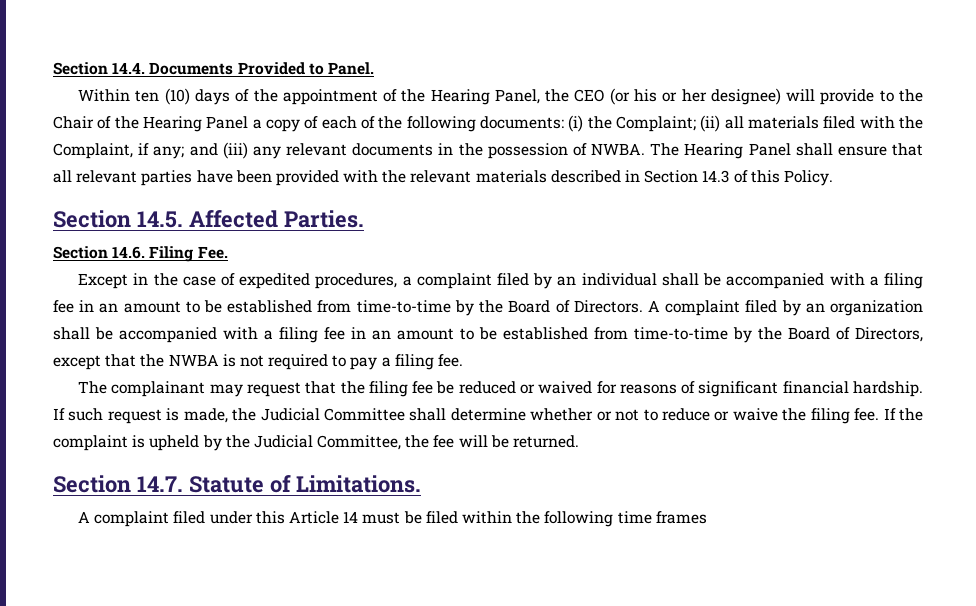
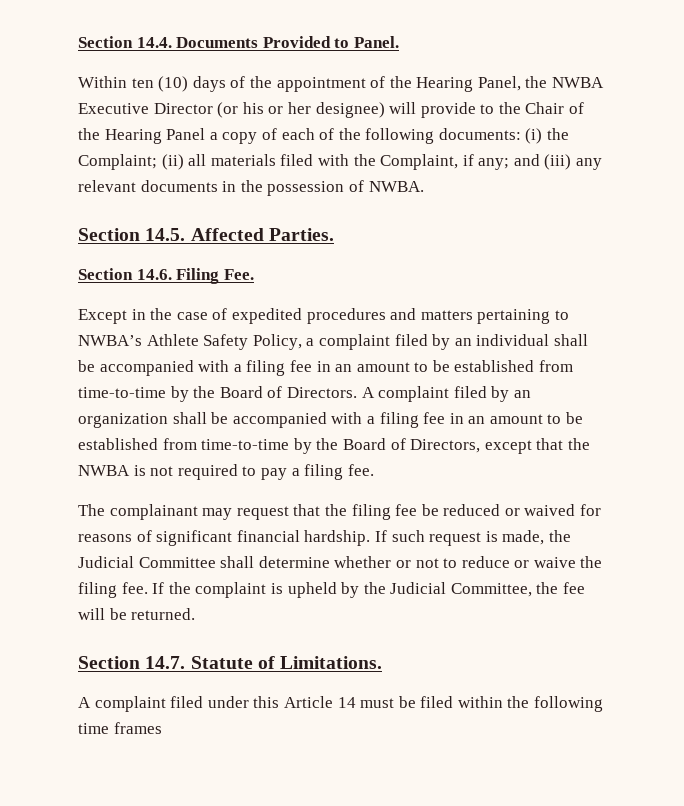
- Within ten (10) days of the appointment of the Hearing Panel, the CEO (or his or her designee) will provide to the Chair of the Hearing Panel a copy of each of the following documents: (i) the Complaint; (ii) all materials filed with the Complaint, if any; and (iii) any relevant documents in the possession of NWBA. The Hearing Panel shall ensure that all relevant parties have been provided with the relevant materials described in Section 14.3 of this Policy.
+ Within ten (10) days of the appointment of the Hearing Panel, the NWBA Executive Director (or his or her designee) will provide to the Chair of the Hearing Panel a copy of each of the following documents: (i) the Complaint; (ii) all materials filed with the Complaint, if any; and (iii) any relevant documents in the possession of NWBA.
- Except in the case of expedited procedures, a complaint filed by an individual shall be accompanied with a filing fee in an amount to be established from time-to-time by the Board of Directors.
+ Except in the case of expedited procedures and matters pertaining to NWBA’s Athlete Safety Policy, a complaint filed by an individual shall be accompanied with a filing fee in an amount to be established from time-to-time by the Board of Directors.

